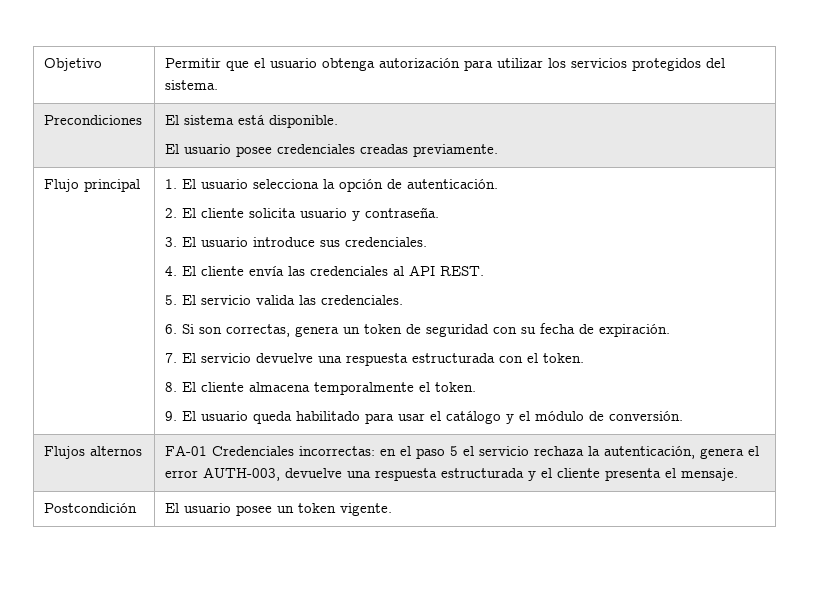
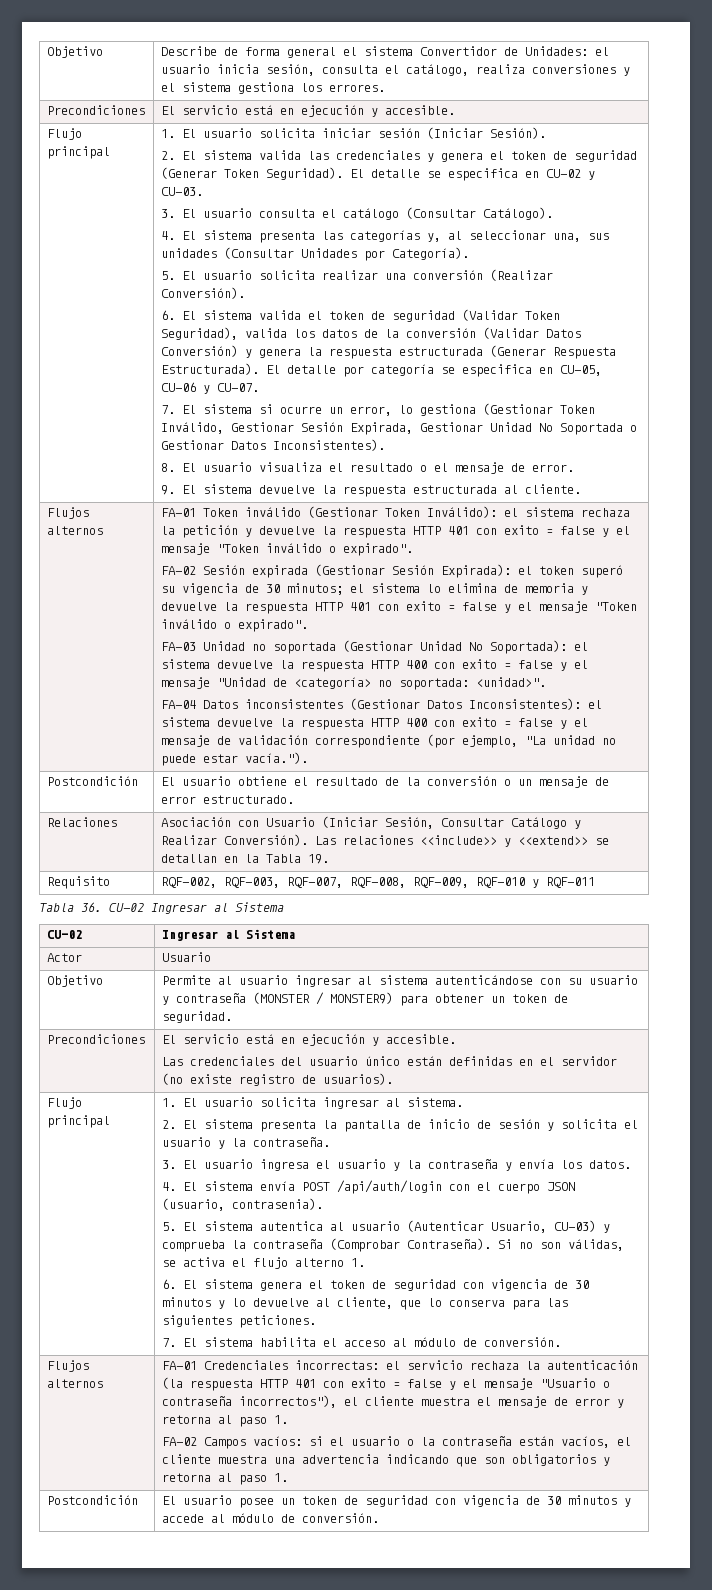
- Objetivo | Permitir que el usuario obtenga autorización para utilizar los servicios protegidos del sistema.
- Precondiciones | El sistema está disponible.
- El usuario posee credenciales creadas previamente.
- Flujo principal | 1. El usuario selecciona la opción de autenticación.
- 2. El cliente solicita usuario y contraseña.
- 3. El usuario introduce sus credenciales.
- 4. El cliente envía las credenciales al API REST.
- 5. El servicio valida las credenciales.
- 6. Si son correctas, genera un token de seguridad con su fecha de expiración.
- 7. El servicio devuelve una respuesta estructurada con el token.
- 8. El cliente almacena temporalmente el token.
- 9. El usuario queda habilitado para usar el catálogo y el módulo de conversión.
+ Objetivo | Describe de forma general el sistema Convertidor de Unidades: el usuario inicia sesión, consulta el catálogo, realiza conversiones y el sistema gestiona los errores.
+ Precondiciones | El servicio está en ejecución y accesible.
+ Flujo principal | 1. El usuario solicita iniciar sesión (Iniciar Sesión).
+ 2. El sistema valida las credenciales y genera el token de seguridad (Generar Token Seguridad). El detalle se especifica en CU-02 y CU-03.
+ 3. El usuario consulta el catálogo (Consultar Catálogo).
+ 4. El sistema presenta las categorías y, al seleccionar una, sus unidades (Consultar Unidades por Categoría).
+ 5. El usuario solicita realizar una conversión (Realizar Conversión).
+ 6. El sistema valida el token de seguridad (Validar Token Seguridad), valida los datos de la conversión (Validar Datos Conversión) y genera la respuesta estructurada (Generar Respuesta Estructurada). El detalle por categoría se especifica en CU-05, CU-06 y CU-07.
+ 7. El sistema si ocurre un error, lo gestiona (Gestionar Token Inválido, Gestionar Sesión Expirada, Gestionar Unidad No Soportada o Gestionar Datos Inconsistentes).
+ 8. El usuario visualiza el resultado o el mensaje de error.
+ 9. El sistema devuelve la respuesta estructurada al cliente.
+ Flujos alternos | FA-01 Token inválido (Gestionar Token Inválido): el sistema rechaza la petición y devuelve la respuesta HTTP 401 con exito = false y el mensaje "Token inválido o expirado".
+ FA-02 Sesión expirada (Gestionar Sesión Expirada): el token superó su vigencia de 30 minutos; el sistema lo elimina de memoria y devuelve la respuesta HTTP 401 con exito = false y el mensaje "Token inválido o expirado".
+ FA-03 Unidad no soportada (Gestionar Unidad No Soportada): el sistema devuelve la respuesta HTTP 400 con exito = false y el mensaje "Unidad de <categoría> no soportada: <unidad>".
+ FA-04 Datos inconsistentes (Gestionar Datos Inconsistentes): el sistema devuelve la respuesta HTTP 400 con exito = false y el mensaje de validación correspondiente (por ejemplo, "La unidad no puede estar vacía.").
+ Postcondición | El usuario obtiene el resultado de la conversión o un mensaje de error estructurado.
+ Relaciones | Asociación con Usuario (Iniciar Sesión, Consultar Catálogo y Realizar Conversión). Las relaciones <<include>> y <<extend>> se detallan en la Tabla 19.
+ Requisito | RQF-002, RQF-003, RQF-007, RQF-008, RQF-009, RQF-010 y RQF-011
+ Tabla 36. CU-02 Ingresar al Sistema
+ CU-02 | Ingresar al Sistema
+ Actor | Usuario
+ Objetivo | Permite al usuario ingresar al sistema autenticándose con su usuario y contraseña (MONSTER / MONSTER9) para obtener un token de seguridad.
+ Precondiciones | El servicio está en ejecución y accesible.
+ Las credenciales del usuario único están definidas en el servidor (no existe registro de usuarios).
+ Flujo principal | 1. El usuario solicita ingresar al sistema.
+ 2. El sistema presenta la pantalla de inicio de sesión y solicita el usuario y la contraseña.
+ 3. El usuario ingresa el usuario y la contraseña y envía los datos.
+ 4. El sistema envía POST /api/auth/login con el cuerpo JSON (usuario, contrasenia).
+ 5. El sistema autentica al usuario (Autenticar Usuario, CU-03) y comprueba la contraseña (Comprobar Contraseña). Si no son válidas, se activa el flujo alterno 1.
+ 6. El sistema genera el token de seguridad con vigencia de 30 minutos y lo devuelve al cliente, que lo conserva para las siguientes peticiones.
+ 7. El sistema habilita el acceso al módulo de conversión.
- FA-01 Credenciales incorrectas: en el paso 5 el servicio rechaza la autenticación, genera el error AUTH-003, devuelve una respuesta estructurada y el cliente presenta el mensaje.
+ FA-01 Credenciales incorrectas: el servicio rechaza la autenticación (la respuesta HTTP 401 con exito = false y el mensaje "Usuario o contraseña incorrectos"), el cliente muestra el mensaje de error y retorna al paso 1.
+ FA-02 Campos vacíos: si el usuario o la contraseña están vacíos, el cliente muestra una advertencia indicando que son obligatorios y retorna al paso 1.
- Postcondición | El usuario posee un token vigente.
+ Postcondición | El usuario posee un token de seguridad con vigencia de 30 minutos y accede al módulo de conversión.

